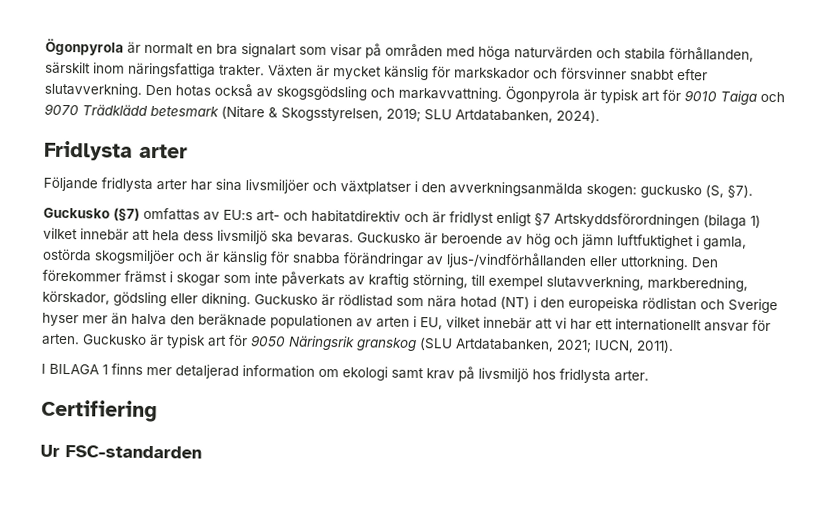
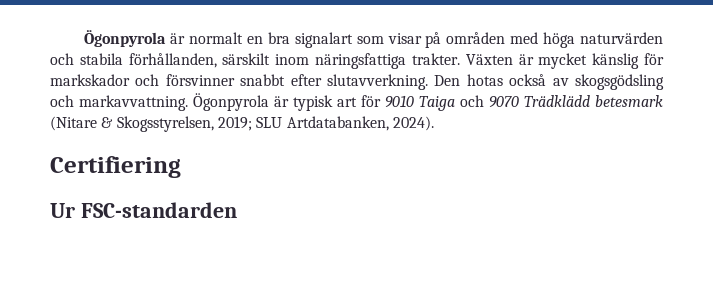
- Fridlysta arter
- Följande fridlysta arter har sina livsmiljöer och växtplatser i den avverkningsanmälda skogen: guckusko (S, §7).
- Guckusko (§7) omfattas av EU:s art- och habitatdirektiv och är fridlyst enligt §7 Artskyddsförordningen (bilaga 1) vilket innebär att hela dess livsmiljö ska bevaras. Guckusko är beroende av hög och jämn luftfuktighet i gamla, ostörda skogsmiljöer och är känslig för snabba förändringar av ljus-/vindförhållanden eller uttorkning. Den förekommer främst i skogar som inte påverkats av kraftig störning, till exempel slutavverkning, markberedning, körskador, gödsling eller dikning. Guckusko är rödlistad som nära hotad (NT) i den europeiska rödlistan och Sverige hyser mer än halva den beräknade populationen av arten i EU, vilket innebär att vi har ett internationellt ansvar för arten. Guckusko är typisk art för 9050 Näringsrik granskog (SLU Artdatabanken, 2021; IUCN, 2011).
- I BILAGA 1 finns mer detaljerad information om ekologi samt krav på livsmiljö hos fridlysta arter.

